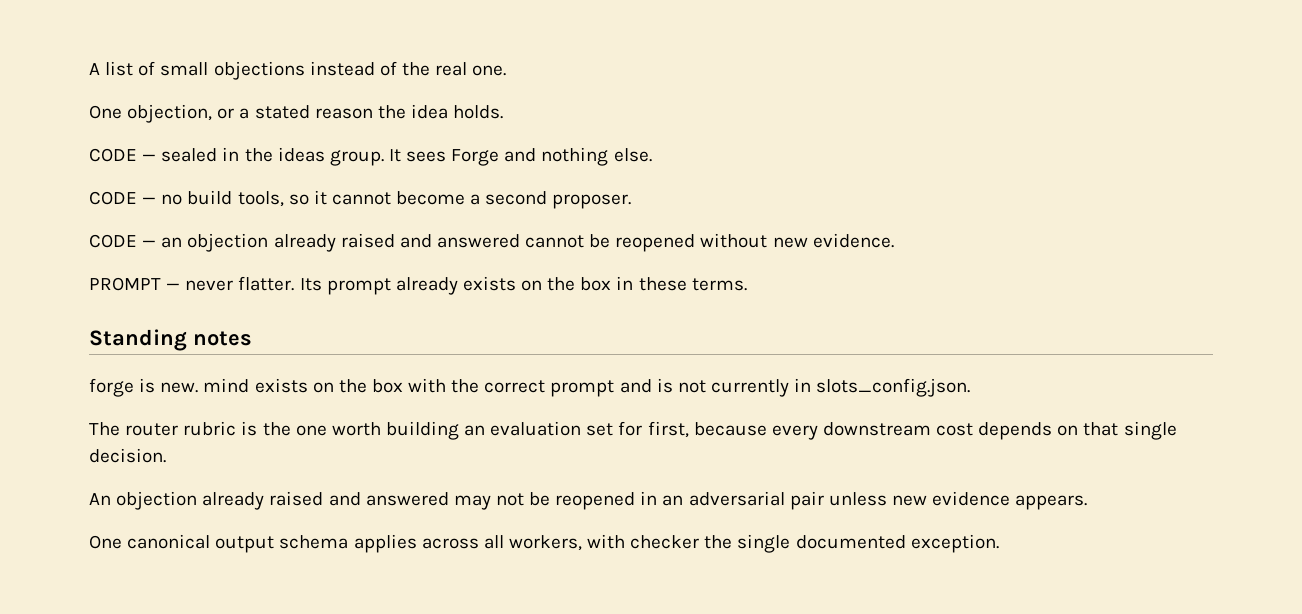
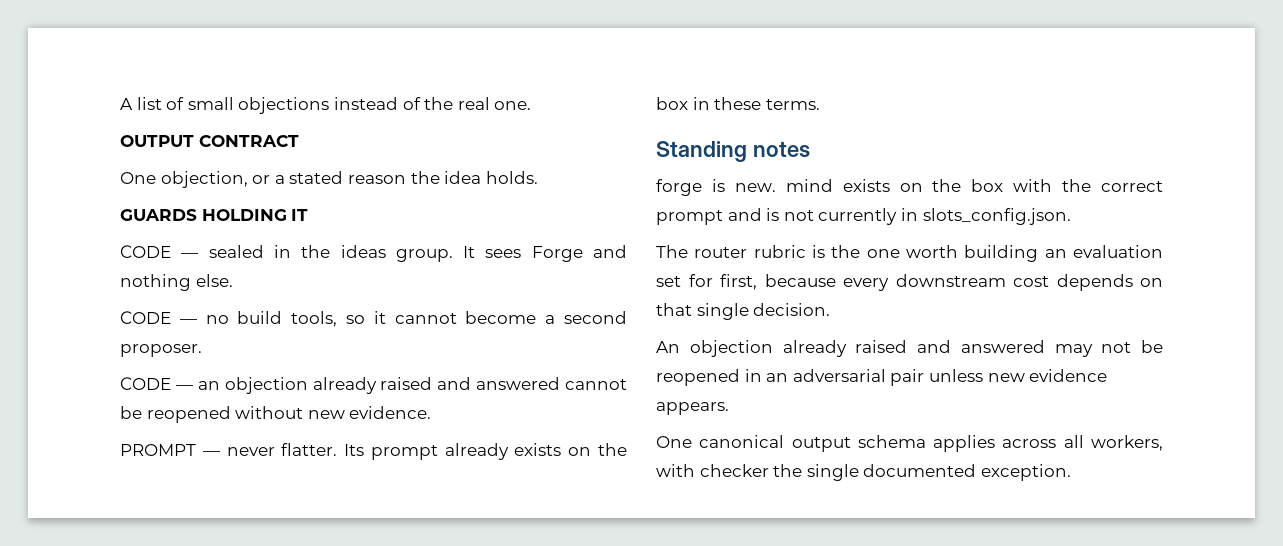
+ OUTPUT CONTRACT
+ GUARDS HOLDING IT

